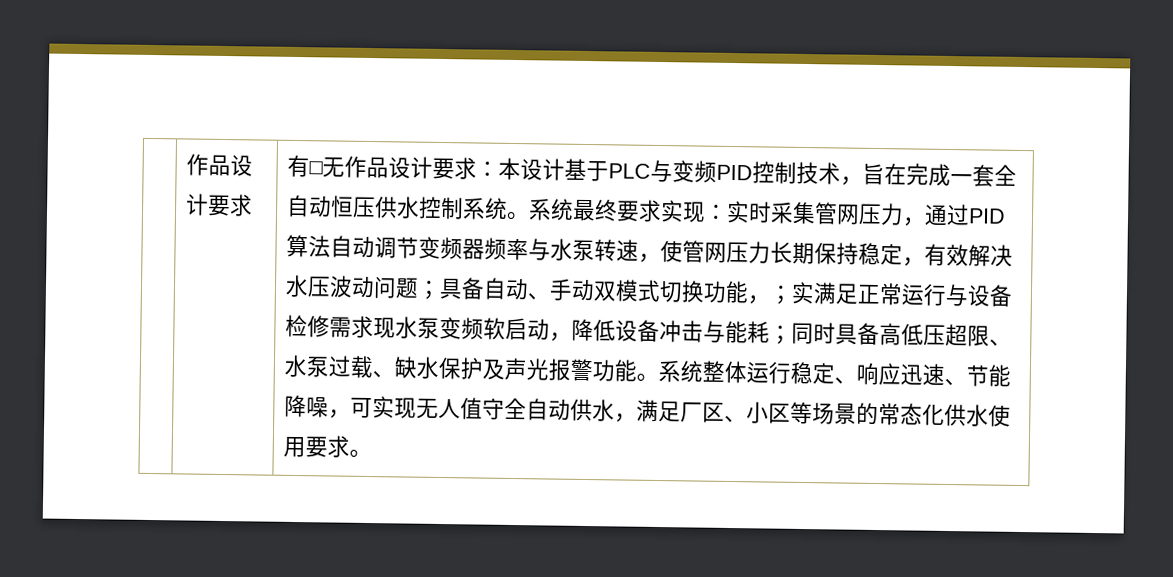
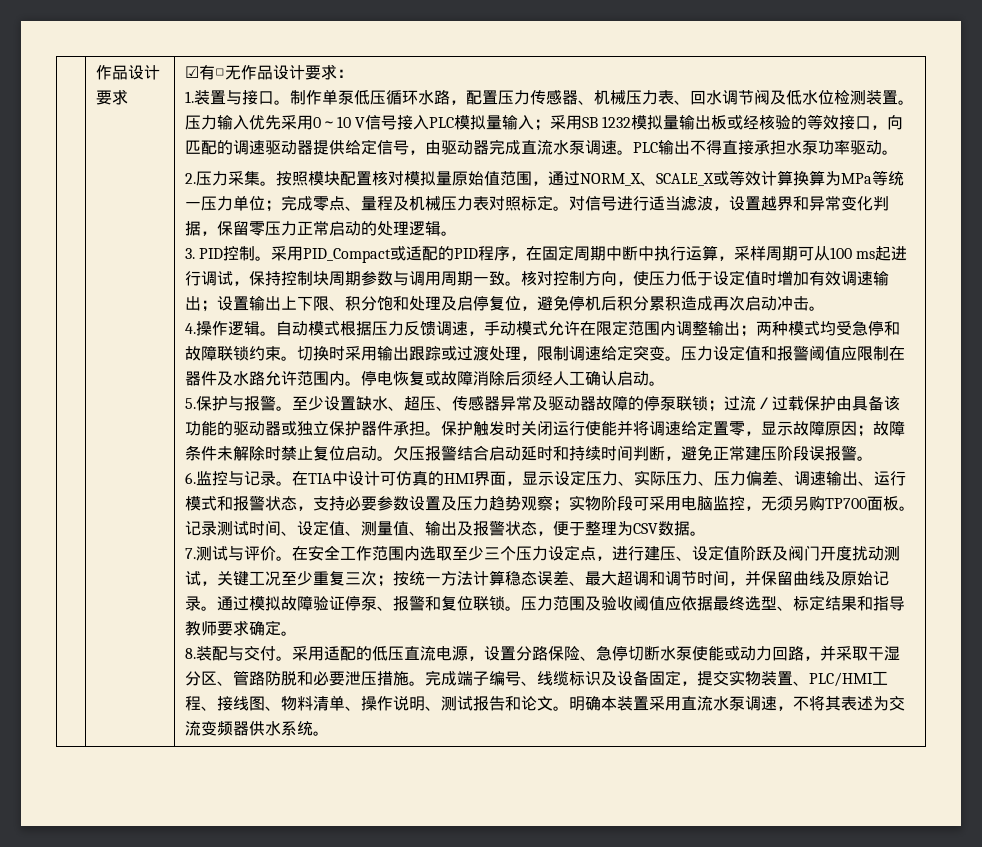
- 有□无作品设计要求：本设计基于PLC与变频PID控制技术，旨在完成一套全自动恒压供水控制系统。系统最终要求实现：实时采集管网压力，通过PID算法自动调节变频器频率与水泵转速，使管网压力长期保持稳定，有效解决水压波动问题；具备自动、手动双模式切换功能，；实满足正常运行与设备检修需求现水泵变频软启动，降低设备冲击与能耗；同时具备高低压超限、水泵过载、缺水保护及声光报警功能。系统整体运行稳定、响应迅速、节能降噪，可实现无人值守全自动供水，满足厂区、小区等场景的常态化供水使用要求。
+ ☑有□无作品设计要求：
+ 1.装置与接口。制作单泵低压循环水路，配置压力传感器、机械压力表、回水调节阀及低水位检测装置。压力输入优先采用0～10 V信号接入PLC模拟量输入；采用SB 1232模拟量输出板或经核验的等效接口，向匹配的调速驱动器提供给定信号，由驱动器完成直流水泵调速。PLC输出不得直接承担水泵功率驱动。
+ 2.压力采集。按照模块配置核对模拟量原始值范围，通过NORM_X、SCALE_X或等效计算换算为MPa等统一压力单位；完成零点、量程及机械压力表对照标定。对信号进行适当滤波，设置越界和异常变化判据，保留零压力正常启动的处理逻辑。
+ 3. PID控制。采用PID_Compact或适配的PID程序，在固定周期中断中执行运算，采样周期可从100 ms起进行调试，保持控制块周期参数与调用周期一致。核对控制方向，使压力低于设定值时增加有效调速输出；设置输出上下限、积分饱和处理及启停复位，避免停机后积分累积造成再次启动冲击。
+ 4.操作逻辑。自动模式根据压力反馈调速，手动模式允许在限定范围内调整输出；两种模式均受急停和故障联锁约束。切换时采用输出跟踪或过渡处理，限制调速给定突变。压力设定值和报警阈值应限制在器件及水路允许范围内。停电恢复或故障消除后须经人工确认启动。
+ 5.保护与报警。至少设置缺水、超压、传感器异常及驱动器故障的停泵联锁；过流／过载保护由具备该功能的驱动器或独立保护器件承担。保护触发时关闭运行使能并将调速给定置零，显示故障原因；故障条件未解除时禁止复位启动。欠压报警结合启动延时和持续时间判断，避免正常建压阶段误报警。
+ 6.监控与记录。在TIA中设计可仿真的HMI界面，显示设定压力、实际压力、压力偏差、调速输出、运行模式和报警状态，支持必要参数设置及压力趋势观察；实物阶段可采用电脑监控，无须另购TP700面板。记录测试时间、设定值、测量值、输出及报警状态，便于整理为CSV数据。
+ 7.测试与评价。在安全工作范围内选取至少三个压力设定点，进行建压、设定值阶跃及阀门开度扰动测试，关键工况至少重复三次；按统一方法计算稳态误差、最大超调和调节时间，并保留曲线及原始记录。通过模拟故障验证停泵、报警和复位联锁。压力范围及验收阈值应依据最终选型、标定结果和指导教师要求确定。
+ 8.装配与交付。采用适配的低压直流电源，设置分路保险、急停切断水泵使能或动力回路，并采取干湿分区、管路防脱和必要泄压措施。完成端子编号、线缆标识及设备固定，提交实物装置、PLC/HMI工程、接线图、物料清单、操作说明、测试报告和论文。明确本装置采用直流水泵调速，不将其表述为交流变频器供水系统。

